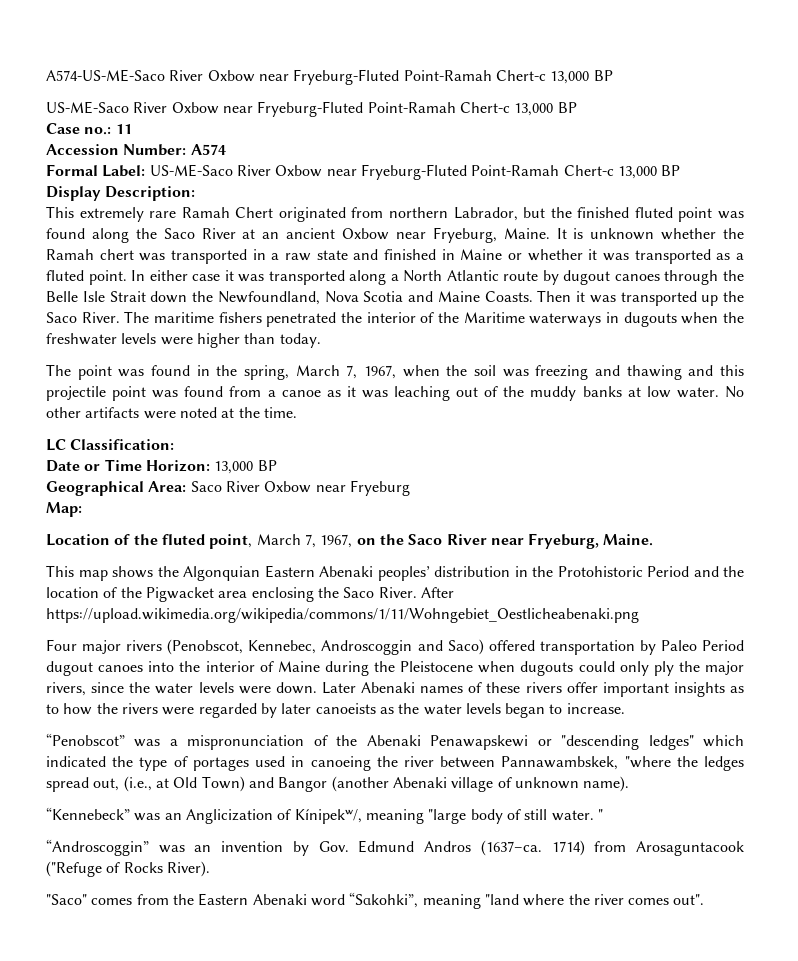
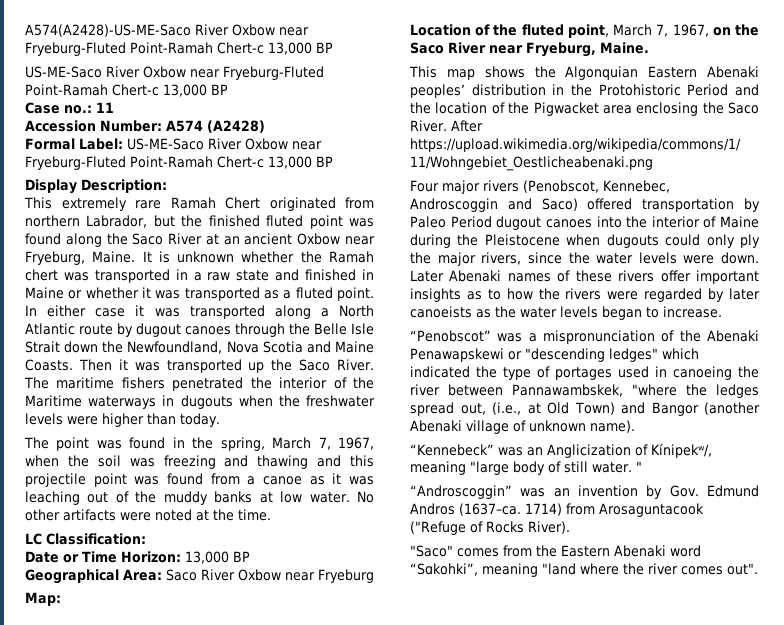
- A574-US-ME-Saco River Oxbow near Fryeburg-Fluted Point-Ramah Chert-c 13,000 BP
+ A574(A2428)-US-ME-Saco River Oxbow near Fryeburg-Fluted Point-Ramah Chert-c 13,000 BP
- Accession Number: A574
+ Accession Number: A574 (A2428)

